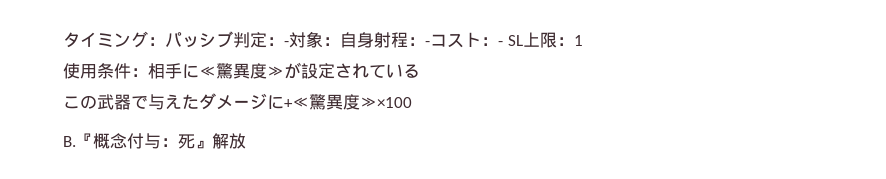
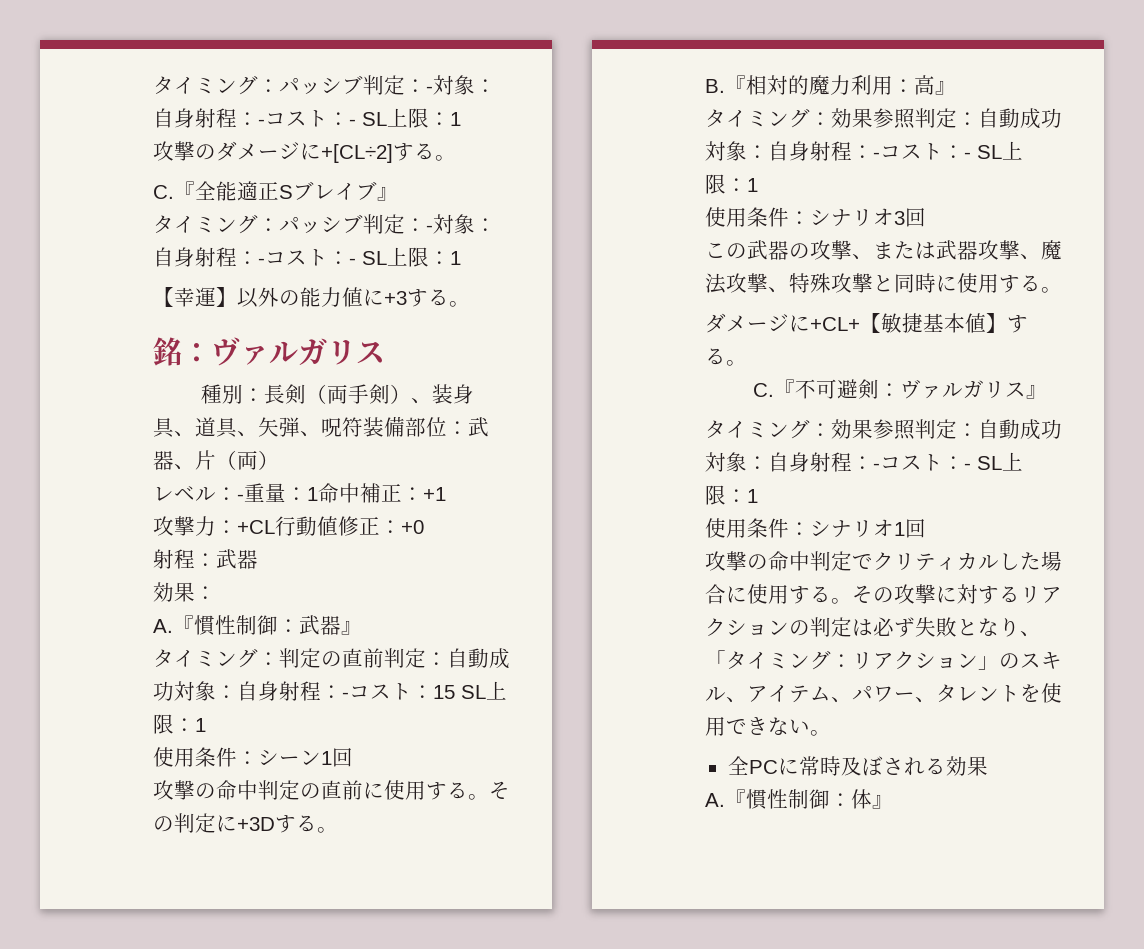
- 使用条件：相手に≪驚異度≫が設定されている
- この武器で与えたダメージに+≪驚異度≫×100
- B.『概念付与：死』解放
+ 攻撃のダメージに+[CL÷2]する。
+ C.『全能適正Sブレイブ』
+ タイミング：パッシブ判定：-対象：自身射程：-コスト：- SL上限：1
+ 【幸運】以外の能力値に+3する。
+ 銘：ヴァルガリス
+ 種別：長剣（両手剣）、装身具、道具、矢弾、呪符装備部位：武器、片（両）
+ レベル：-重量：1命中補正：+1
+ 攻撃力：+CL行動値修正：+0
+ 射程：武器
+ 効果：
+ A.『慣性制御：武器』
+ タイミング：判定の直前判定：自動成功対象：自身射程：-コスト：15 SL上限：1
+ 使用条件：シーン1回
+ 攻撃の命中判定の直前に使用する。その判定に+3Dする。
+ B.『相対的魔力利用：高』
+ タイミング：効果参照判定：自動成功対象：自身射程：-コスト：- SL上限：1
+ 使用条件：シナリオ3回
+ この武器の攻撃、または武器攻撃、魔法攻撃、特殊攻撃と同時に使用する。
+ ダメージに+CL+【敏捷基本値】する。
+ C.『不可避剣：ヴァルガリス』
+ タイミング：効果参照判定：自動成功対象：自身射程：-コスト：- SL上限：1
+ 使用条件：シナリオ1回
+ 攻撃の命中判定でクリティカルした場合に使用する。その攻撃に対するリアクションの判定は必ず失敗となり、「タイミング：リアクション」のスキル、アイテム、パワー、タレントを使用できない。
+ 全PCに常時及ぼされる効果
+ A.『慣性制御：体』

